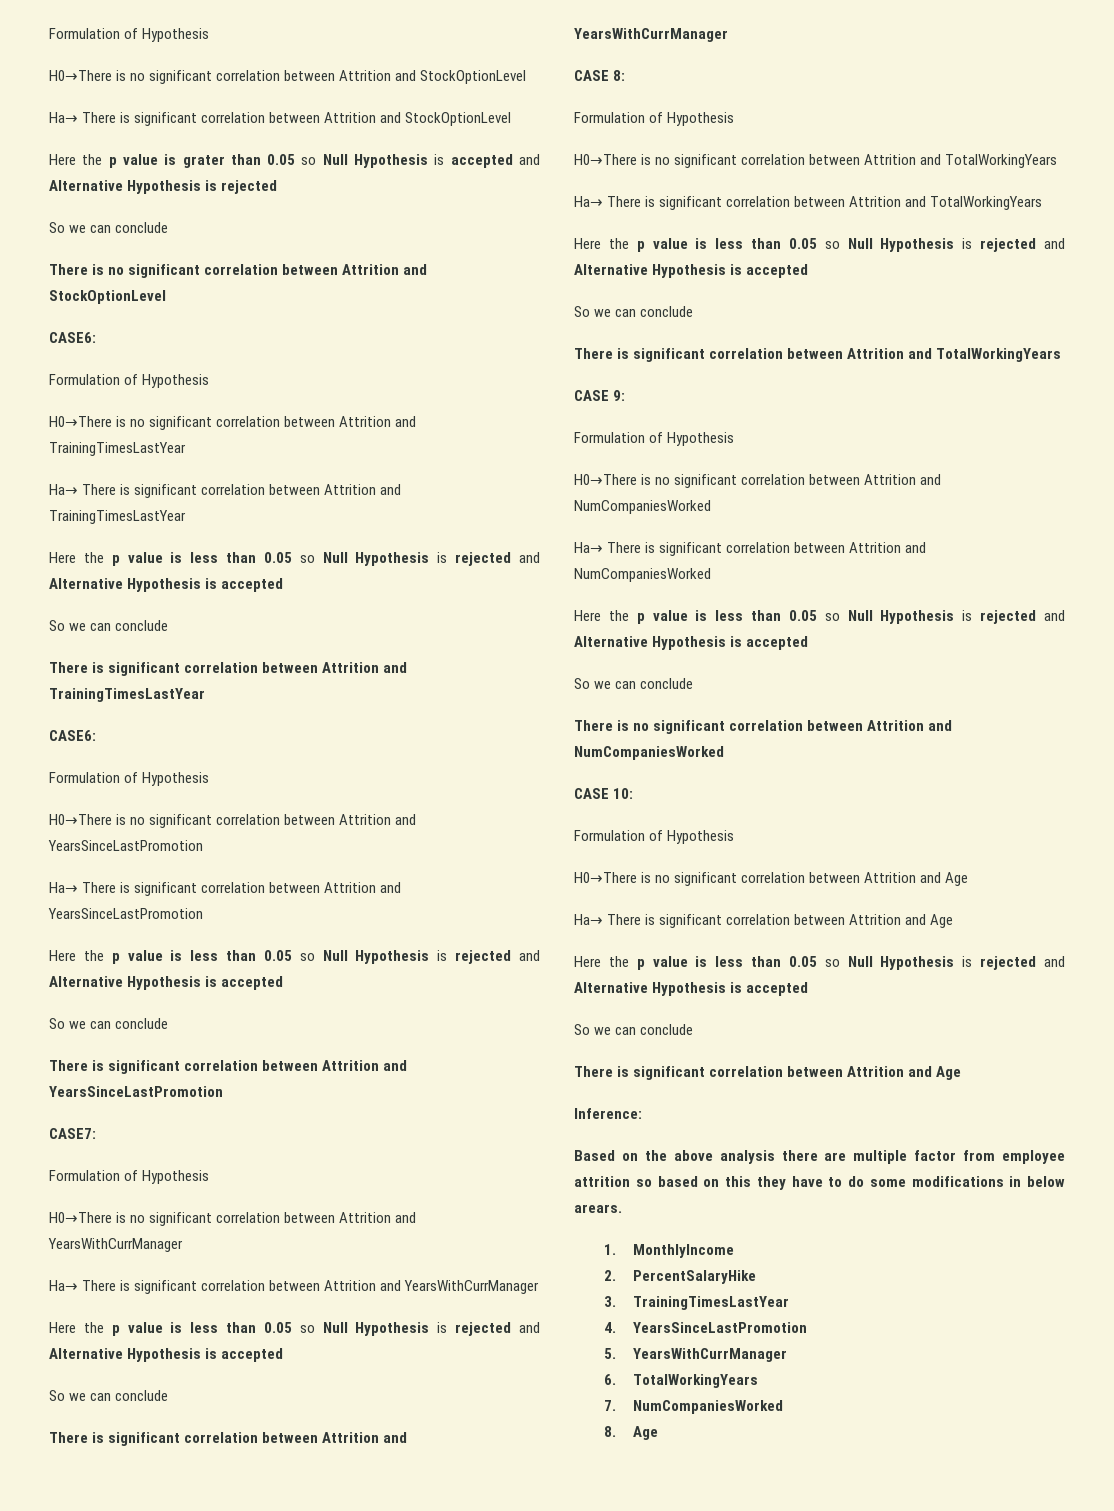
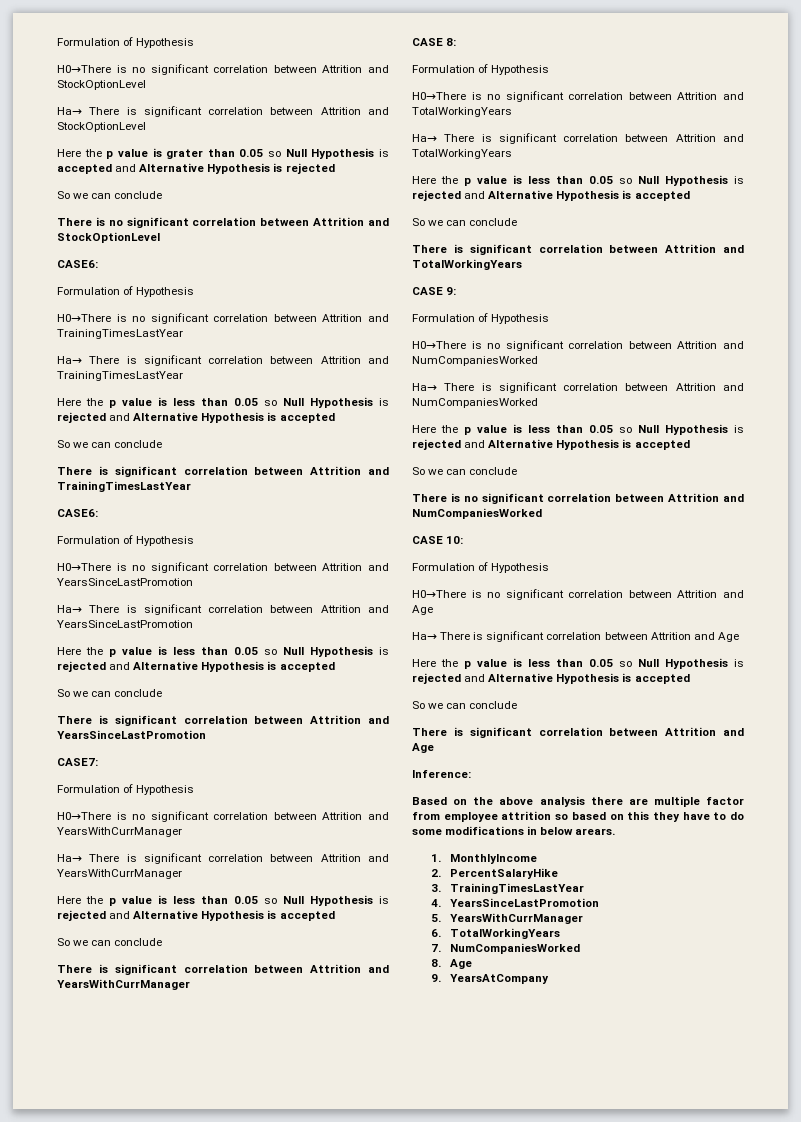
+ 9. YearsAtCompany

